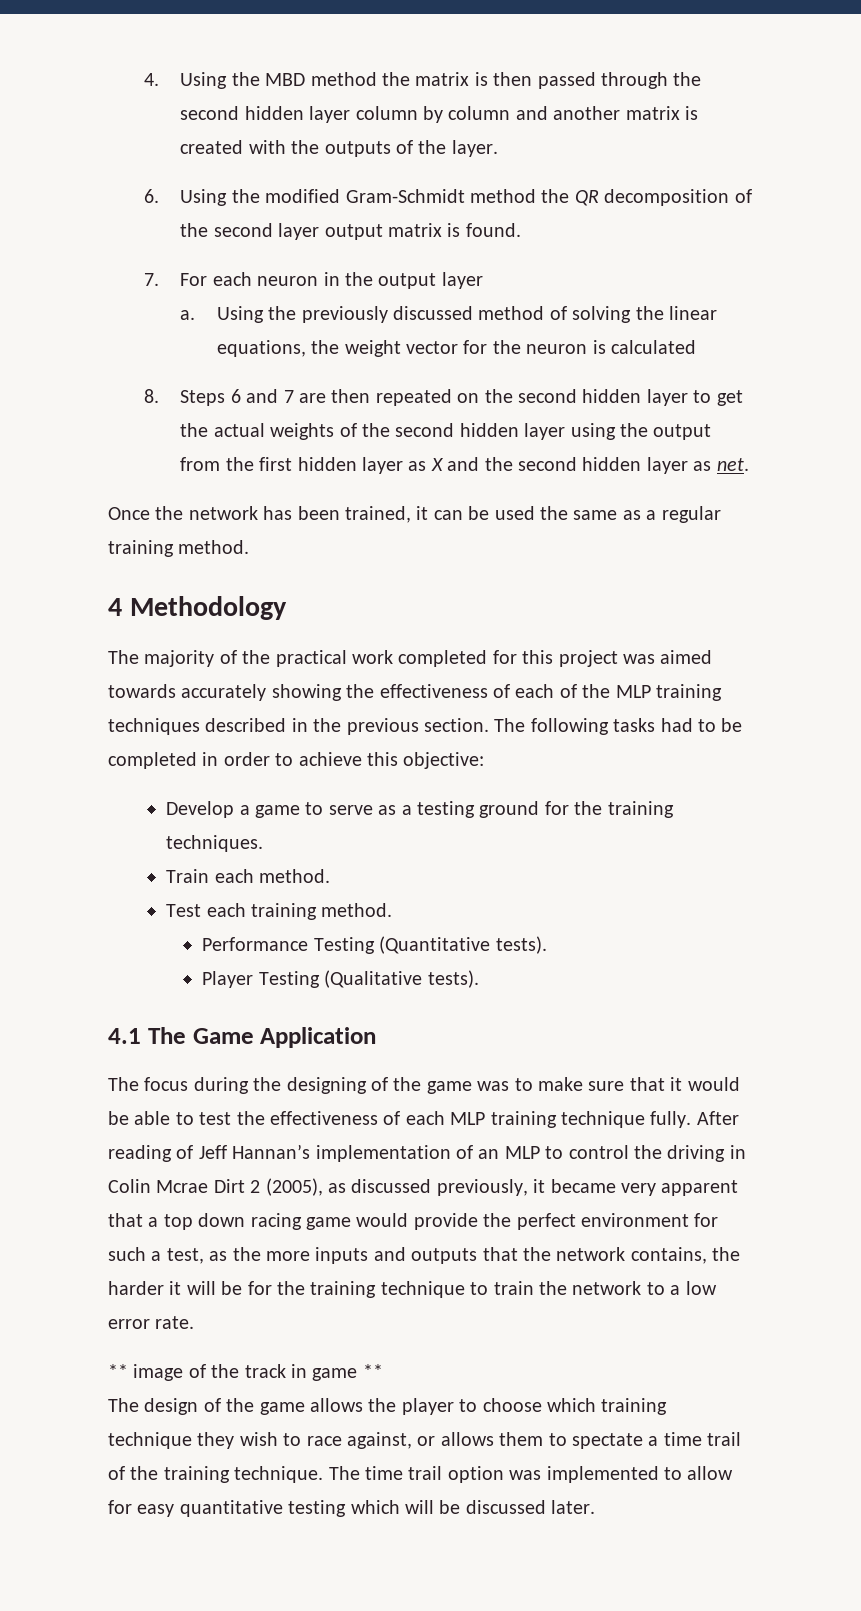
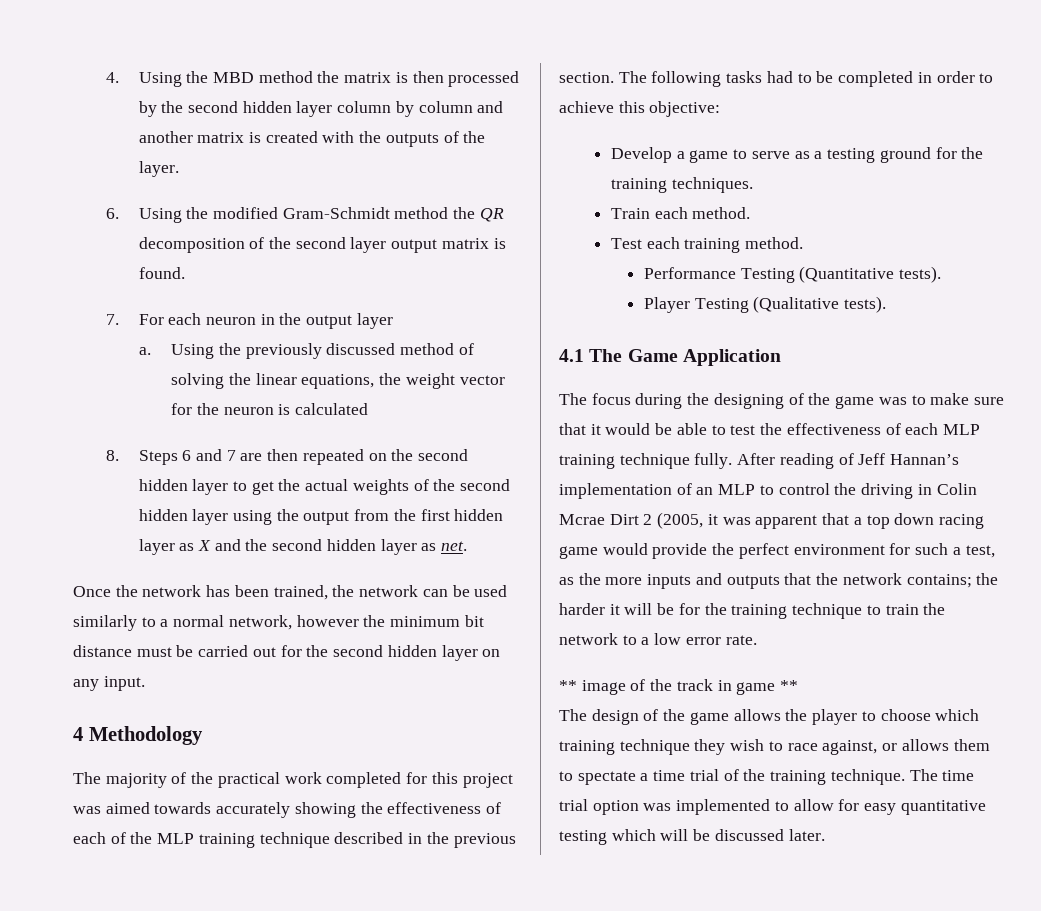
- 4. Using the MBD method the matrix is then passed through the second hidden layer column by column and another matrix is created with the outputs of the layer.
+ 4. Using the MBD method the matrix is then processed by the second hidden layer column by column and another matrix is created with the outputs of the layer.
- Once the network has been trained, it can be used the same as a regular training method.
+ Once the network has been trained, the network can be used similarly to a normal network, however the minimum bit distance must be carried out for the second hidden layer on any input.
- The majority of the practical work completed for this project was aimed towards accurately showing the effectiveness of each of the MLP training techniques described in the previous section.
+ The majority of the practical work completed for this project was aimed towards accurately showing the effectiveness of each of the MLP training technique described in the previous section.
- After reading of Jeff Hannan’s implementation of an MLP to control the driving in Colin Mcrae Dirt 2 (2005), as discussed previously, it became very apparent that a top down racing game would provide the perfect environment for such a test, as the more inputs and outputs that the network contains, the harder it will be for the training technique to train the network to a low error rate.
+ After reading of Jeff Hannan’s implementation of an MLP to control the driving in Colin Mcrae Dirt 2 (2005, it was apparent that a top down racing game would provide the perfect environment for such a test, as the more inputs and outputs that the network contains; the harder it will be for the training technique to train the network to a low error rate.
- The design of the game allows the player to choose which training technique they wish to race against, or allows them to spectate a time trail of the training technique.
+ The design of the game allows the player to choose which training technique they wish to race against, or allows them to spectate a time trial of the training technique.
- The time trail option was implemented to allow for easy quantitative testing which will be discussed later.
+ The time trial option was implemented to allow for easy quantitative testing which will be discussed later.

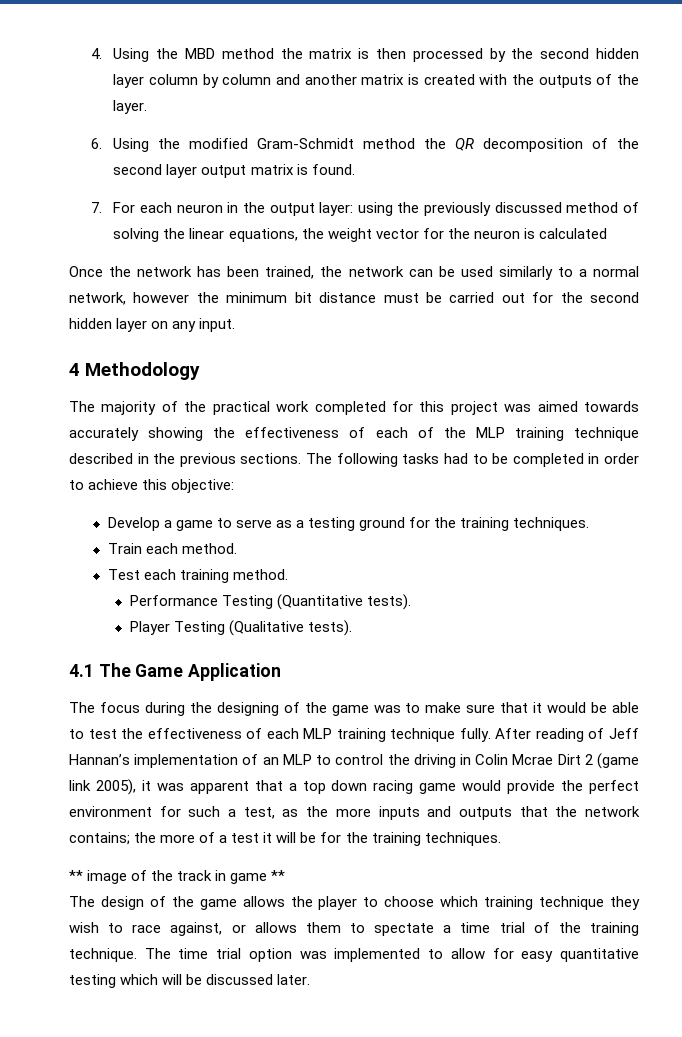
- 7. For each neuron in the output layer
- a. Using the previously discussed method of solving the linear equations, the weight vector for the neuron is calculated
+ 7. For each neuron in the output layer: using the previously discussed method of solving the linear equations, the weight vector for the neuron is calculated
- 8. Steps 6 and 7 are then repeated on the second hidden layer to get the actual weights of the second hidden layer using the output from the first hidden layer as X and the second hidden layer as net.
- The majority of the practical work completed for this project was aimed towards accurately showing the effectiveness of each of the MLP training technique described in the previous section.
+ The majority of the practical work completed for this project was aimed towards accurately showing the effectiveness of each of the MLP training technique described in the previous sections.
- After reading of Jeff Hannan’s implementation of an MLP to control the driving in Colin Mcrae Dirt 2 (2005, it was apparent that a top down racing game would provide the perfect environment for such a test, as the more inputs and outputs that the network contains; the harder it will be for the training technique to train the network to a low error rate.
+ After reading of Jeff Hannan’s implementation of an MLP to control the driving in Colin Mcrae Dirt 2 (game link 2005), it was apparent that a top down racing game would provide the perfect environment for such a test, as the more inputs and outputs that the network contains; the more of a test it will be for the training techniques.

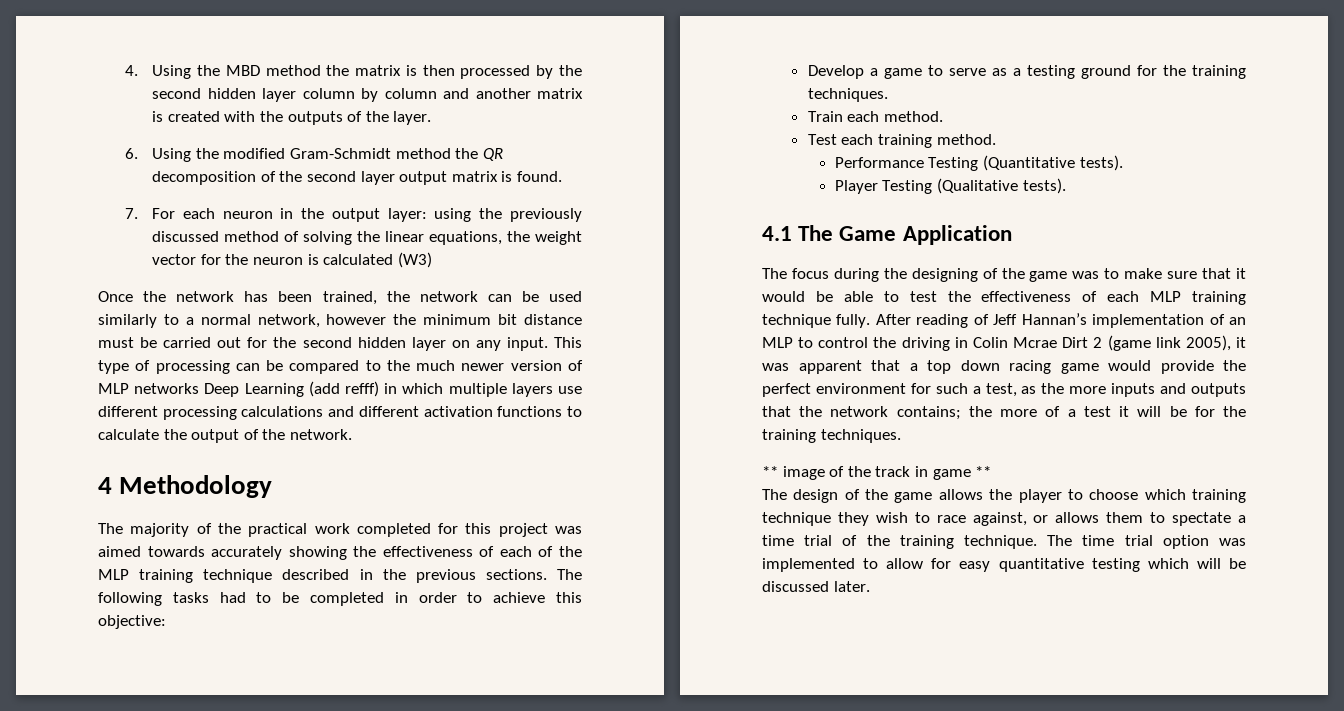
- 7. For each neuron in the output layer: using the previously discussed method of solving the linear equations, the weight vector for the neuron is calculated
+ 7. For each neuron in the output layer: using the previously discussed method of solving the linear equations, the weight vector for the neuron is calculated (W3)
+ This type of processing can be compared to the much newer version of MLP networks Deep Learning (add refff) in which multiple layers use different processing calculations and different activation functions to calculate the output of the network.

